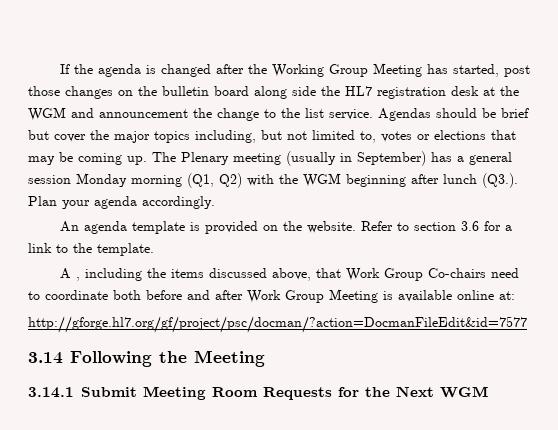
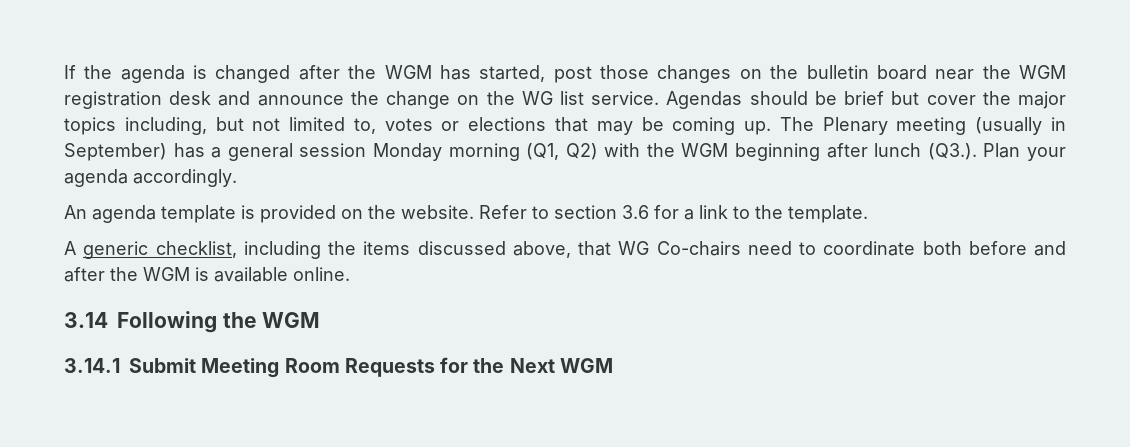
- If the agenda is changed after the Working Group Meeting has started, post those changes on the bulletin board along side the HL7 registration desk at the WGM and announcement the change to the list service.
+ If the agenda is changed after the WGM has started, post those changes on the bulletin board near the WGM registration desk and announce the change on the WG list service.
- A , including the items discussed above, that Work Group Co-chairs need to coordinate both before and after Work Group Meeting is available online at:
- http://gforge.hl7.org/gf/project/psc/docman/?action=DocmanFileEdit&id=7577
+ A generic checklist, including the items discussed above, that WG Co-chairs need to coordinate both before and after the WGM is available online.
- 3.14 Following the Meeting
+ 3.14 Following the WGM

